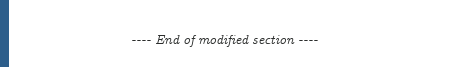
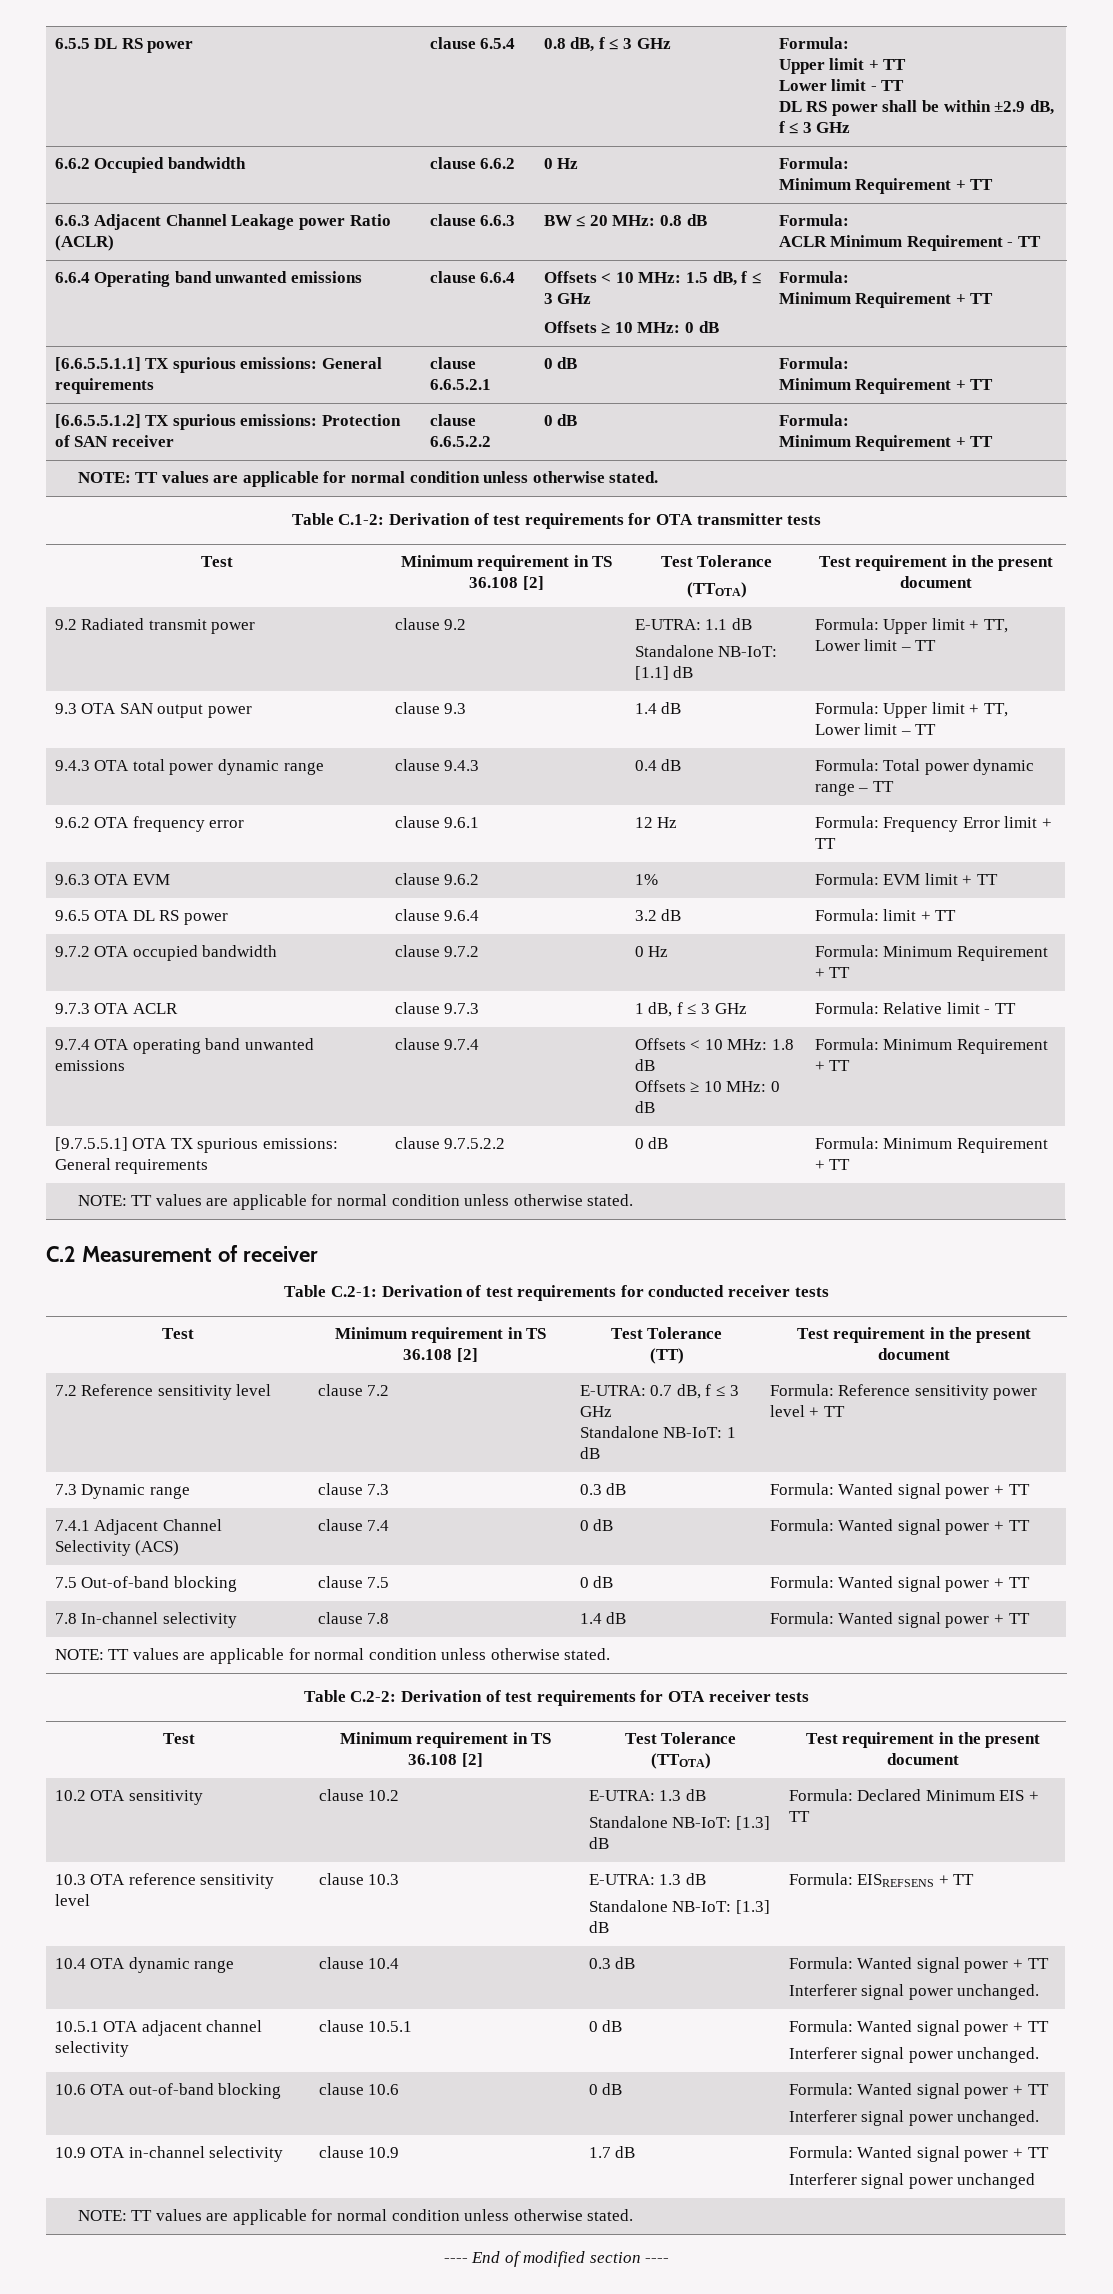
+ 6.5.5 DL RS power | clause 6.5.4 | 0.8 dB, f ≤ 3 GHz | Formula:
+ Upper limit + TT
+ Lower limit - TT
+ DL RS power shall be within ±2.9 dB, f ≤ 3 GHz
+ 6.6.2 Occupied bandwidth | clause 6.6.2 | 0 Hz | Formula:
+ Minimum Requirement + TT
+ 6.6.3 Adjacent Channel Leakage power Ratio (ACLR) | clause 6.6.3 | BW ≤ 20 MHz: 0.8 dB | Formula:
+ ACLR Minimum Requirement - TT
+ 6.6.4 Operating band unwanted emissions | clause 6.6.4 | Offsets < 10 MHz: 1.5 dB, f ≤ 3 GHz
+ Offsets ≥ 10 MHz: 0 dB | Formula:
+ Minimum Requirement + TT
+ [6.6.5.5.1.1] TX spurious emissions: General requirements | clause 6.6.5.2.1 | 0 dB | Formula:
+ Minimum Requirement + TT
+ [6.6.5.5.1.2] TX spurious emissions: Protection of SAN receiver | clause 6.6.5.2.2 | 0 dB | Formula:
+ Minimum Requirement + TT
+ NOTE: TT values are applicable for normal condition unless otherwise stated.
+ Table C.1-2: Derivation of test requirements for OTA transmitter tests
+ Test | Minimum requirement in TS 36.108 [2] | Test Tolerance
+ (TTOTA) | Test requirement in the present document
+ 9.2 Radiated transmit power | clause 9.2 | E-UTRA: 1.1 dB
+ Standalone NB-IoT: [1.1] dB | Formula: Upper limit + TT, Lower limit – TT
+ 9.3 OTA SAN output power | clause 9.3 | 1.4 dB | Formula: Upper limit + TT, Lower limit – TT
+ 9.4.3 OTA total power dynamic range | clause 9.4.3 | 0.4 dB | Formula: Total power dynamic range – TT
+ 9.6.2 OTA frequency error | clause 9.6.1 | 12 Hz | Formula: Frequency Error limit + TT
+ 9.6.3 OTA EVM | clause 9.6.2 | 1% | Formula: EVM limit + TT
+ 9.6.5 OTA DL RS power | clause 9.6.4 | 3.2 dB | Formula: limit + TT
+ 9.7.2 OTA occupied bandwidth | clause 9.7.2 | 0 Hz | Formula: Minimum Requirement + TT
+ 9.7.3 OTA ACLR | clause 9.7.3 | 1 dB, f ≤ 3 GHz | Formula: Relative limit - TT
+ 9.7.4 OTA operating band unwanted emissions | clause 9.7.4 | Offsets < 10 MHz: 1.8 dB
+ Offsets ≥ 10 MHz: 0 dB | Formula: Minimum Requirement + TT
+ [9.7.5.5.1] OTA TX spurious emissions: General requirements | clause 9.7.5.2.2 | 0 dB | Formula: Minimum Requirement + TT
+ NOTE: TT values are applicable for normal condition unless otherwise stated.
+ C.2 Measurement of receiver
+ Table C.2-1: Derivation of test requirements for conducted receiver tests
+ Test | Minimum requirement in TS 36.108 [2] | Test Tolerance
+ (TT) | Test requirement in the present document
+ 7.2 Reference sensitivity level | clause 7.2 | E-UTRA: 0.7 dB, f ≤ 3 GHz
+ Standalone NB-IoT: 1 dB | Formula: Reference sensitivity power level + TT
+ 7.3 Dynamic range | clause 7.3 | 0.3 dB | Formula: Wanted signal power + TT
+ 7.4.1 Adjacent Channel Selectivity (ACS) | clause 7.4 | 0 dB | Formula: Wanted signal power + TT
+ 7.5 Out-of-band blocking | clause 7.5 | 0 dB | Formula: Wanted signal power + TT
+ 7.8 In-channel selectivity | clause 7.8 | 1.4 dB | Formula: Wanted signal power + TT
+ NOTE: TT values are applicable for normal condition unless otherwise stated.
+ Table C.2-2: Derivation of test requirements for OTA receiver tests
+ Test | Minimum requirement in TS 36.108 [2] | Test Tolerance
+ (TTOTA) | Test requirement in the present document
+ 10.2 OTA sensitivity | clause 10.2 | E-UTRA: 1.3 dB
+ Standalone NB-IoT: [1.3] dB | Formula: Declared Minimum EIS + TT
+ 10.3 OTA reference sensitivity level | clause 10.3 | E-UTRA: 1.3 dB
+ Standalone NB-IoT: [1.3] dB | Formula: EISREFSENS + TT
+ 10.4 OTA dynamic range | clause 10.4 | 0.3 dB | Formula: Wanted signal power + TT
+ Interferer signal power unchanged.
+ 10.5.1 OTA adjacent channel selectivity | clause 10.5.1 | 0 dB | Formula: Wanted signal power + TT
+ Interferer signal power unchanged.
+ 10.6 OTA out-of-band blocking | clause 10.6 | 0 dB | Formula: Wanted signal power + TT
+ Interferer signal power unchanged.
+ 10.9 OTA in-channel selectivity | clause 10.9 | 1.7 dB | Formula: Wanted signal power + TT
+ Interferer signal power unchanged
+ NOTE: TT values are applicable for normal condition unless otherwise stated.

